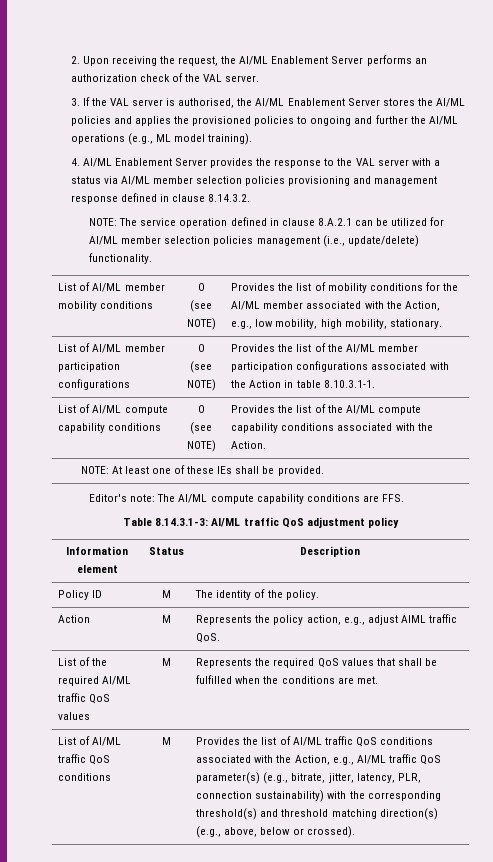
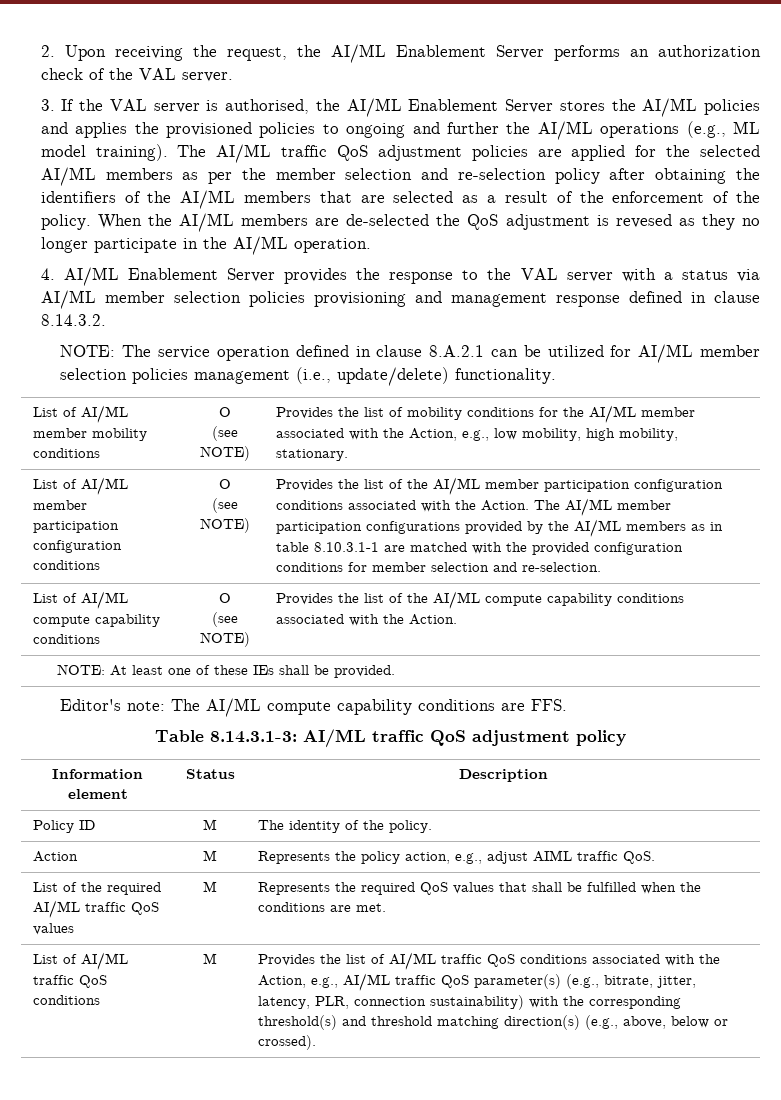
+ The AI/ML traffic QoS adjustment policies are applied for the selected AI/ML members as per the member selection and re-selection policy after obtaining the identifiers of the AI/ML members that are selected as a result of the enforcement of the policy. When the AI/ML members are de-selected the QoS adjustment is revesed as they no longer participate in the AI/ML operation.
- List of AI/ML member participation configurations
+ List of AI/ML member participation configuration conditions
- Provides the list of the AI/ML member participation configurations associated with the Action in table 8.10.3.1-1.
+ Provides the list of the AI/ML member participation configuration conditions associated with the Action. The AI/ML member participation configurations provided by the AI/ML members as in table 8.10.3.1-1 are matched with the provided configuration conditions for member selection and re-selection.

